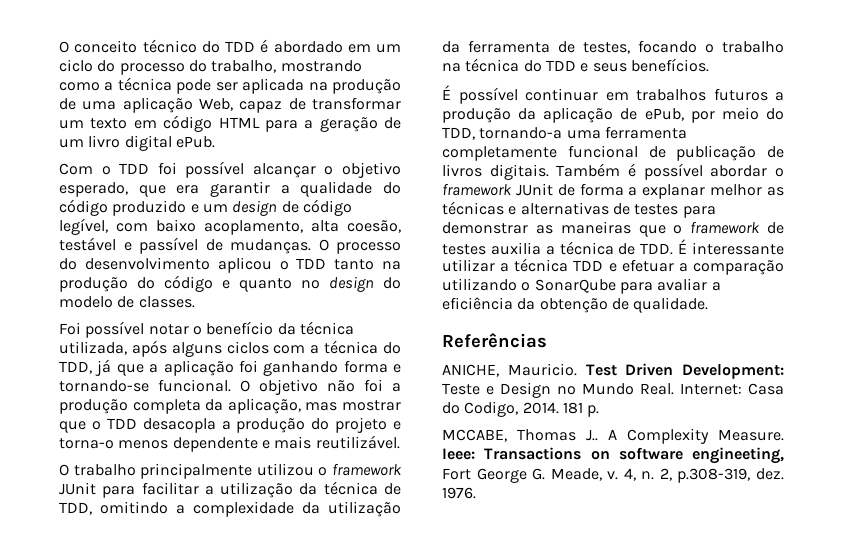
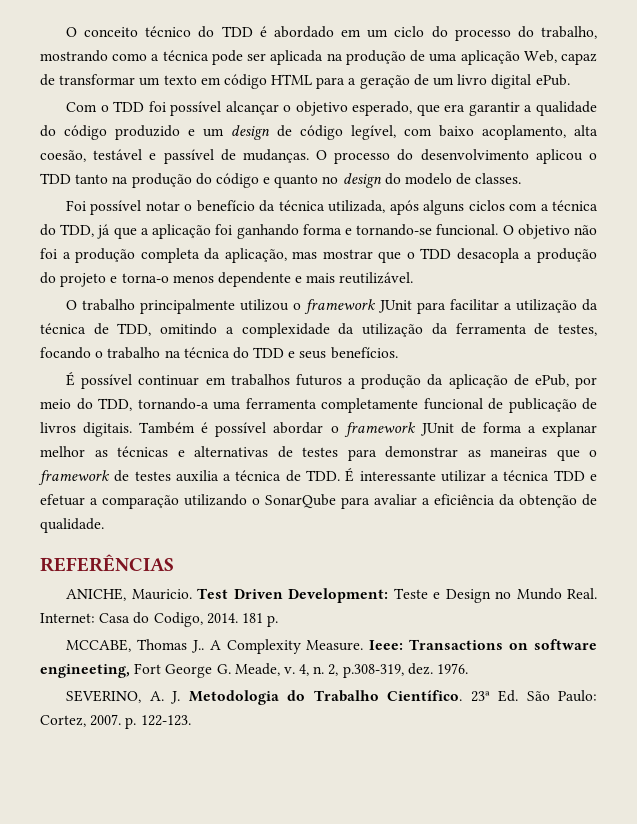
- Referências
+ REFERÊNCIAS
+ SEVERINO, A. J. Metodologia do Trabalho Científico. 23ª Ed. São Paulo: Cortez, 2007. p. 122-123.

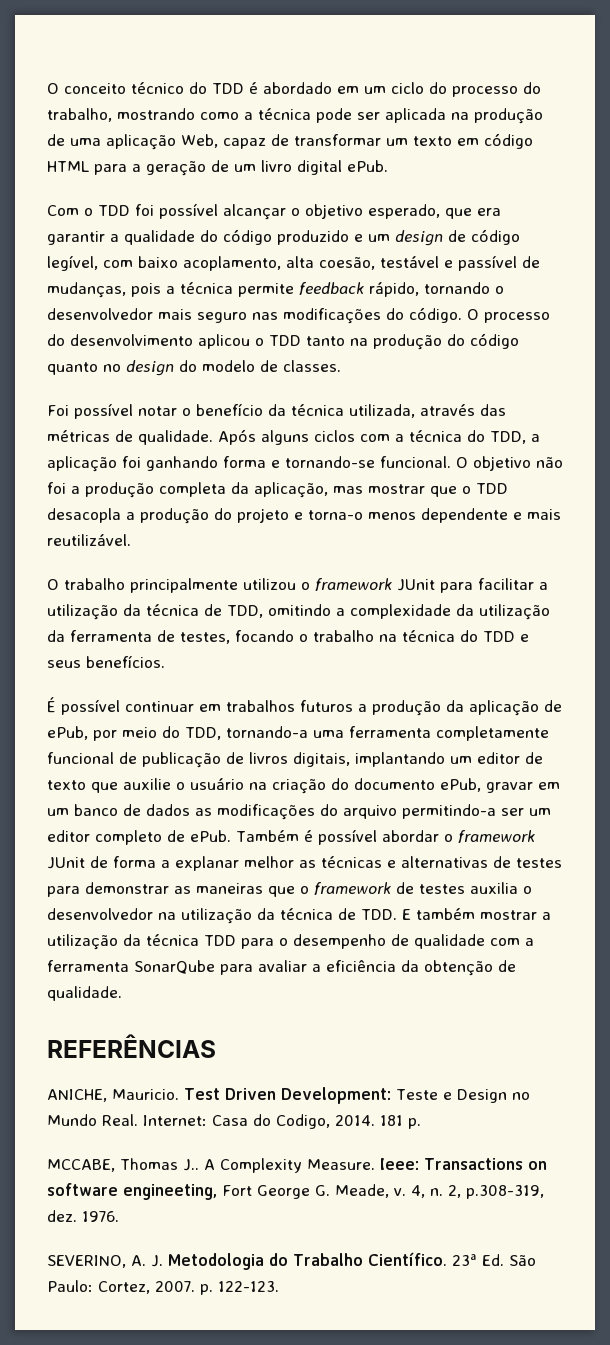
- Com o TDD foi possível alcançar o objetivo esperado, que era garantir a qualidade do código produzido e um design de código legível, com baixo acoplamento, alta coesão, testável e passível de mudanças.
+ Com o TDD foi possível alcançar o objetivo esperado, que era garantir a qualidade do código produzido e um design de código legível, com baixo acoplamento, alta coesão, testável e passível de mudanças, pois a técnica permite feedback rápido, tornando o desenvolvedor mais seguro nas modificações do código.
- O processo do desenvolvimento aplicou o TDD tanto na produção do código e quanto no design do modelo de classes.
+ O processo do desenvolvimento aplicou o TDD tanto na produção do código quanto no design do modelo de classes.
- Foi possível notar o benefício da técnica utilizada, após alguns ciclos com a técnica do TDD, já que a aplicação foi ganhando forma e tornando-se funcional.
+ Foi possível notar o benefício da técnica utilizada, através das métricas de qualidade. Após alguns ciclos com a técnica do TDD, a aplicação foi ganhando forma e tornando-se funcional.
- É possível continuar em trabalhos futuros a produção da aplicação de ePub, por meio do TDD, tornando-a uma ferramenta completamente funcional de publicação de livros digitais.
+ É possível continuar em trabalhos futuros a produção da aplicação de ePub, por meio do TDD, tornando-a uma ferramenta completamente funcional de publicação de livros digitais, implantando um editor de texto que auxilie o usuário na criação do documento ePub, gravar em um banco de dados as modificações do arquivo permitindo-a ser um editor completo de ePub.
- Também é possível abordar o framework JUnit de forma a explanar melhor as técnicas e alternativas de testes para demonstrar as maneiras que o framework de testes auxilia a técnica de TDD. É interessante utilizar a técnica TDD e efetuar a comparação utilizando o SonarQube para avaliar a eficiência da obtenção de qualidade.
+ Também é possível abordar o framework JUnit de forma a explanar melhor as técnicas e alternativas de testes para demonstrar as maneiras que o framework de testes auxilia o desenvolvedor na utilização da técnica de TDD. E também mostrar a utilização da técnica TDD para o desempenho de qualidade com a ferramenta SonarQube para avaliar a eficiência da obtenção de qualidade.

